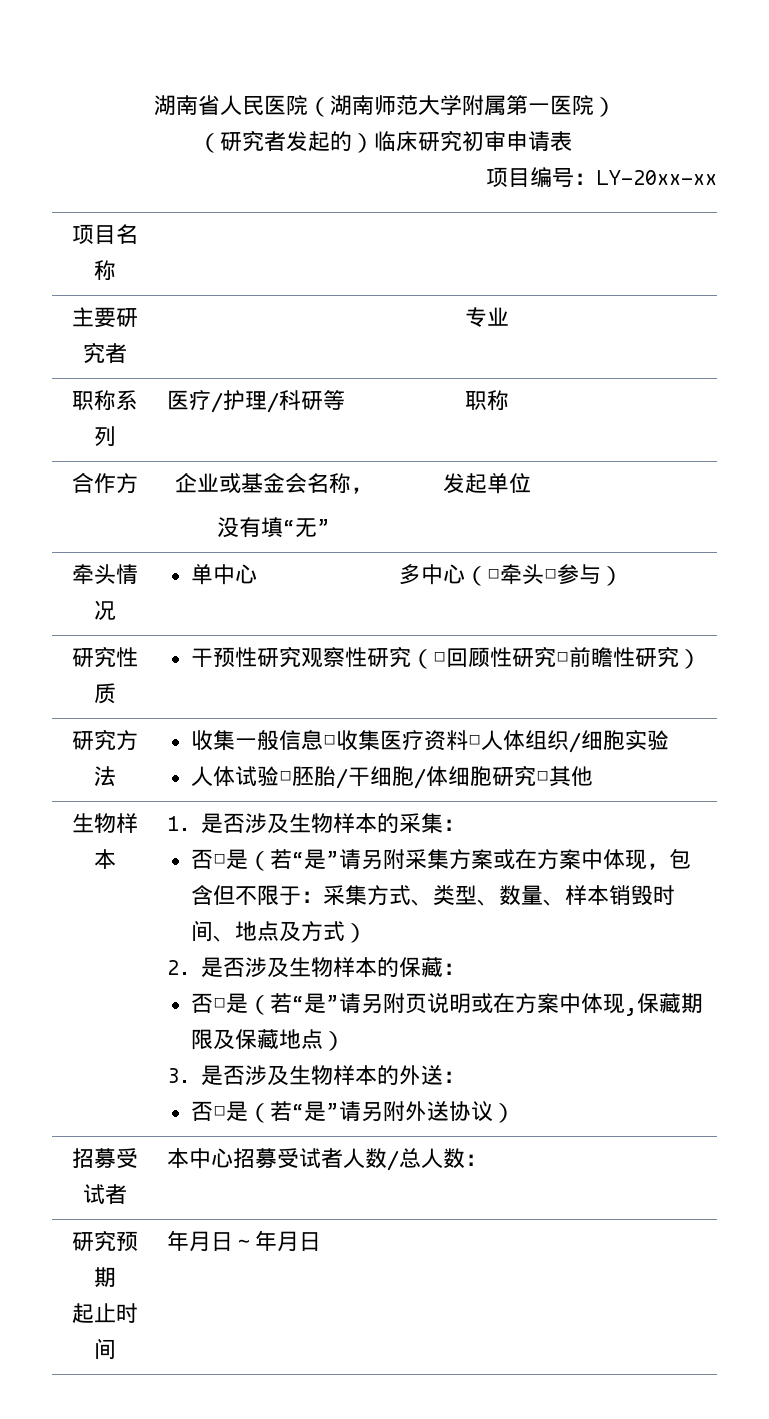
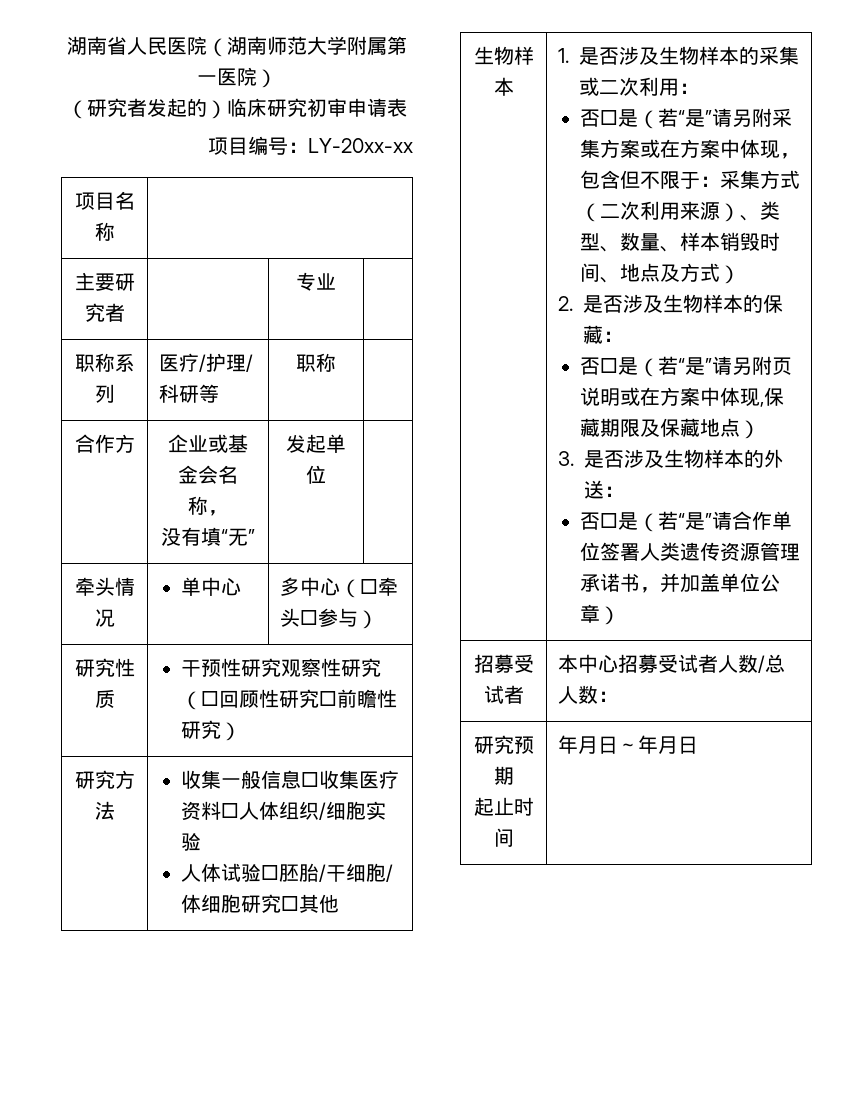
- 1.是否涉及生物样本的采集：
+ 1.是否涉及生物样本的采集或二次利用：
- 否□是（若“是”请另附采集方案或在方案中体现，包含但不限于：采集方式、类型、数量、样本销毁时间、地点及方式）
+ 否□是（若“是”请另附采集方案或在方案中体现，包含但不限于：采集方式（二次利用来源）、类型、数量、样本销毁时间、地点及方式）
- 否□是（若“是”请另附外送协议）
+ 否□是（若“是”请合作单位签署人类遗传资源管理承诺书，并加盖单位公章）

